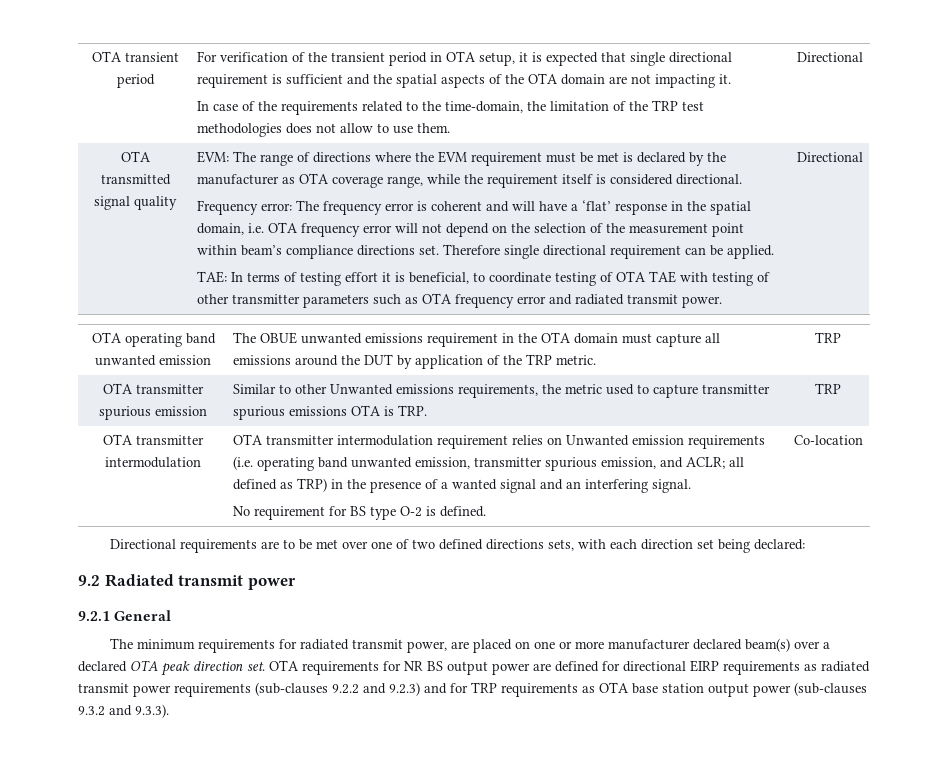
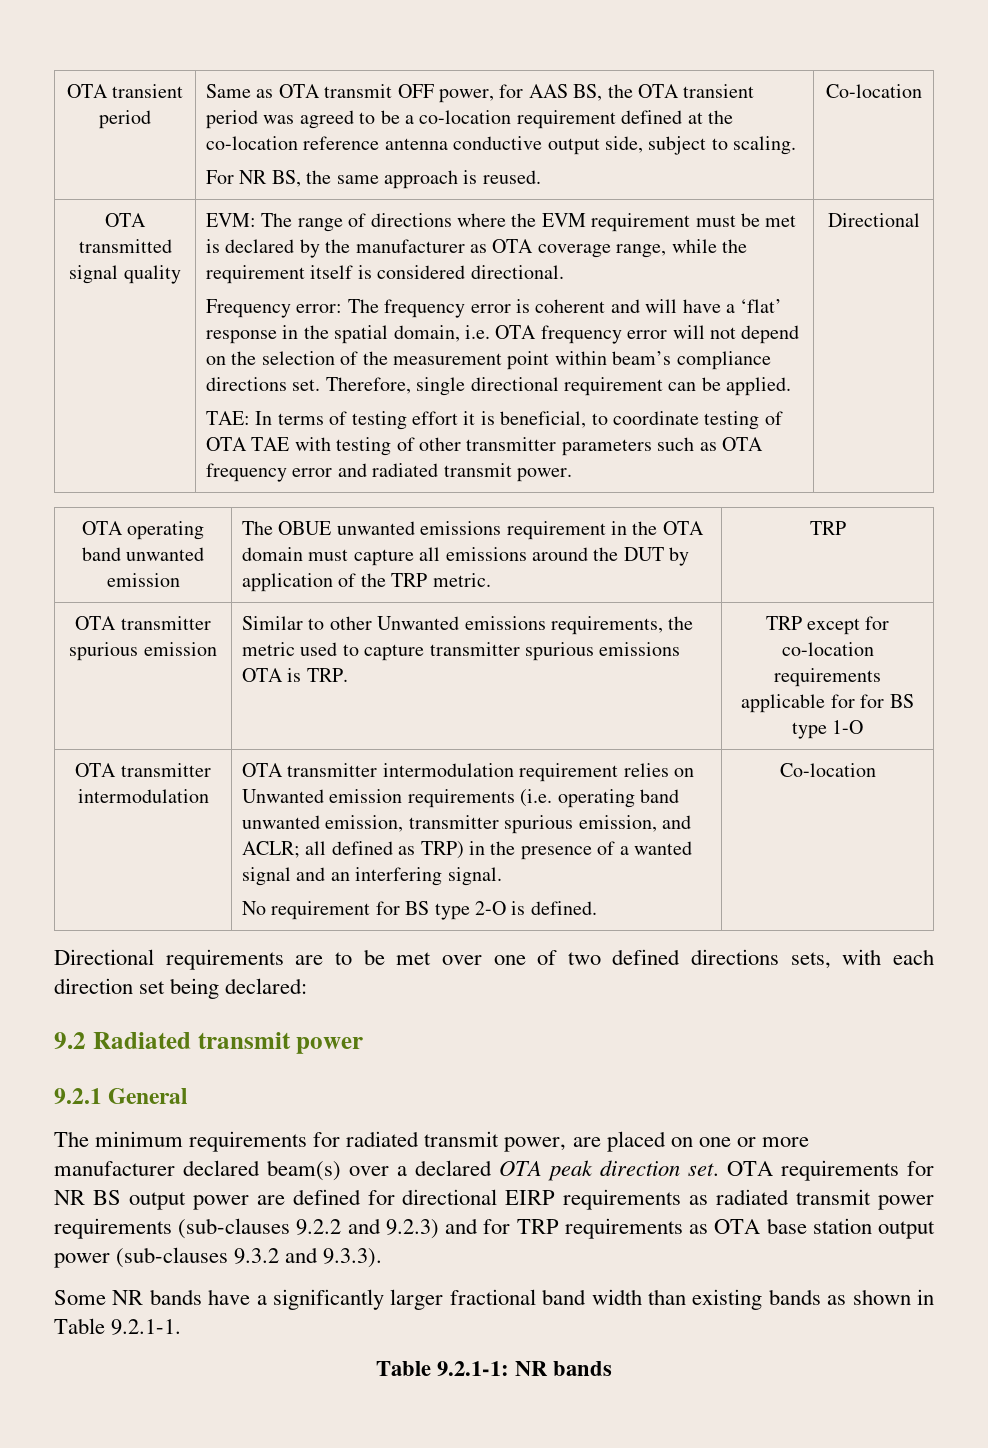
- For verification of the transient period in OTA setup, it is expected that single directional requirement is sufficient and the spatial aspects of the OTA domain are not impacting it.
- In case of the requirements related to the time-domain, the limitation of the TRP test methodologies does not allow to use them. | Directional
+ Same as OTA transmit OFF power, for AAS BS, the OTA transient period was agreed to be a co-location requirement defined at the co-location reference antenna conductive output side, subject to scaling.
+ For NR BS, the same approach is reused. | Co-location
- Therefore single directional requirement can be applied.
+ Therefore, single directional requirement can be applied.
- OTA transmitter spurious emission | Similar to other Unwanted emissions requirements, the metric used to capture transmitter spurious emissions OTA is TRP. | TRP
+ OTA transmitter spurious emission | Similar to other Unwanted emissions requirements, the metric used to capture transmitter spurious emissions OTA is TRP. | TRP except for co-location requirements applicable for for BS type 1-O
- No requirement for BS type O-2 is defined.
+ No requirement for BS type 2-O is defined.
+ Some NR bands have a significantly larger fractional band width than existing bands as shown in Table 9.2.1-1.
+ Table 9.2.1-1: NR bands

